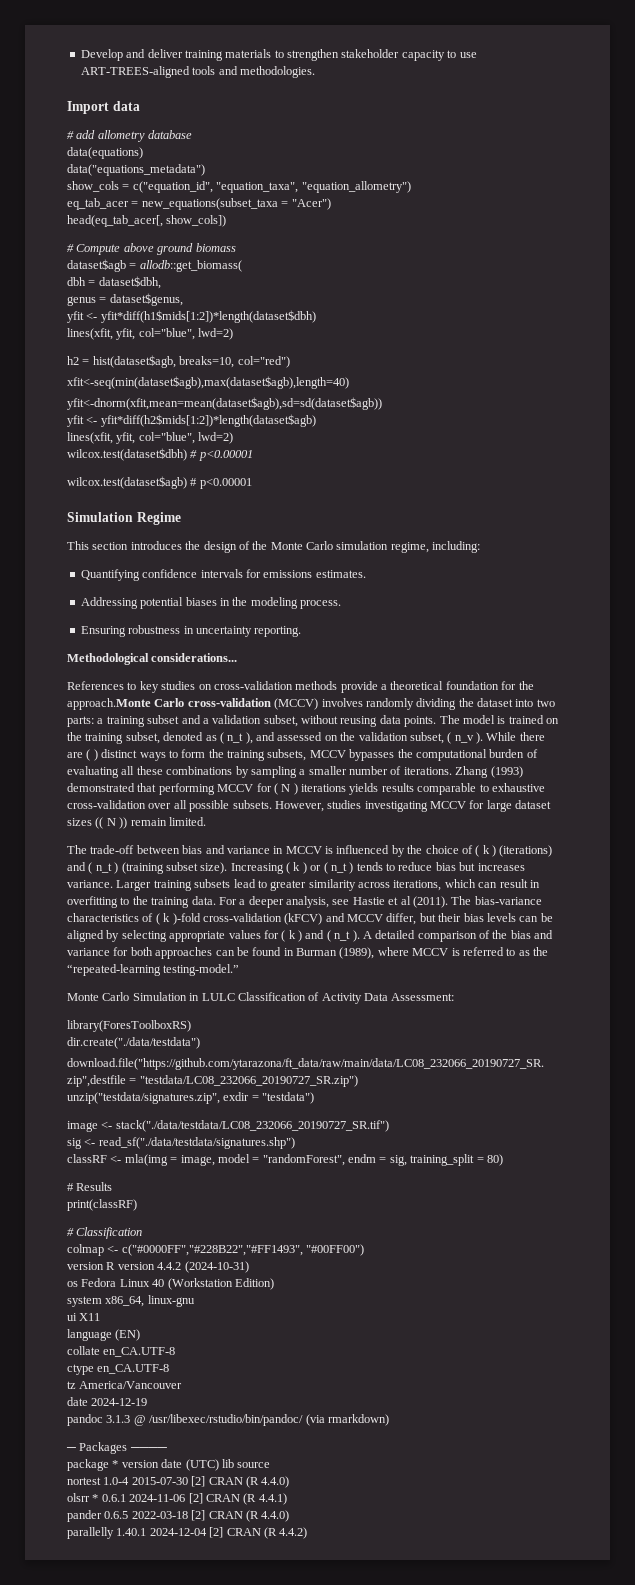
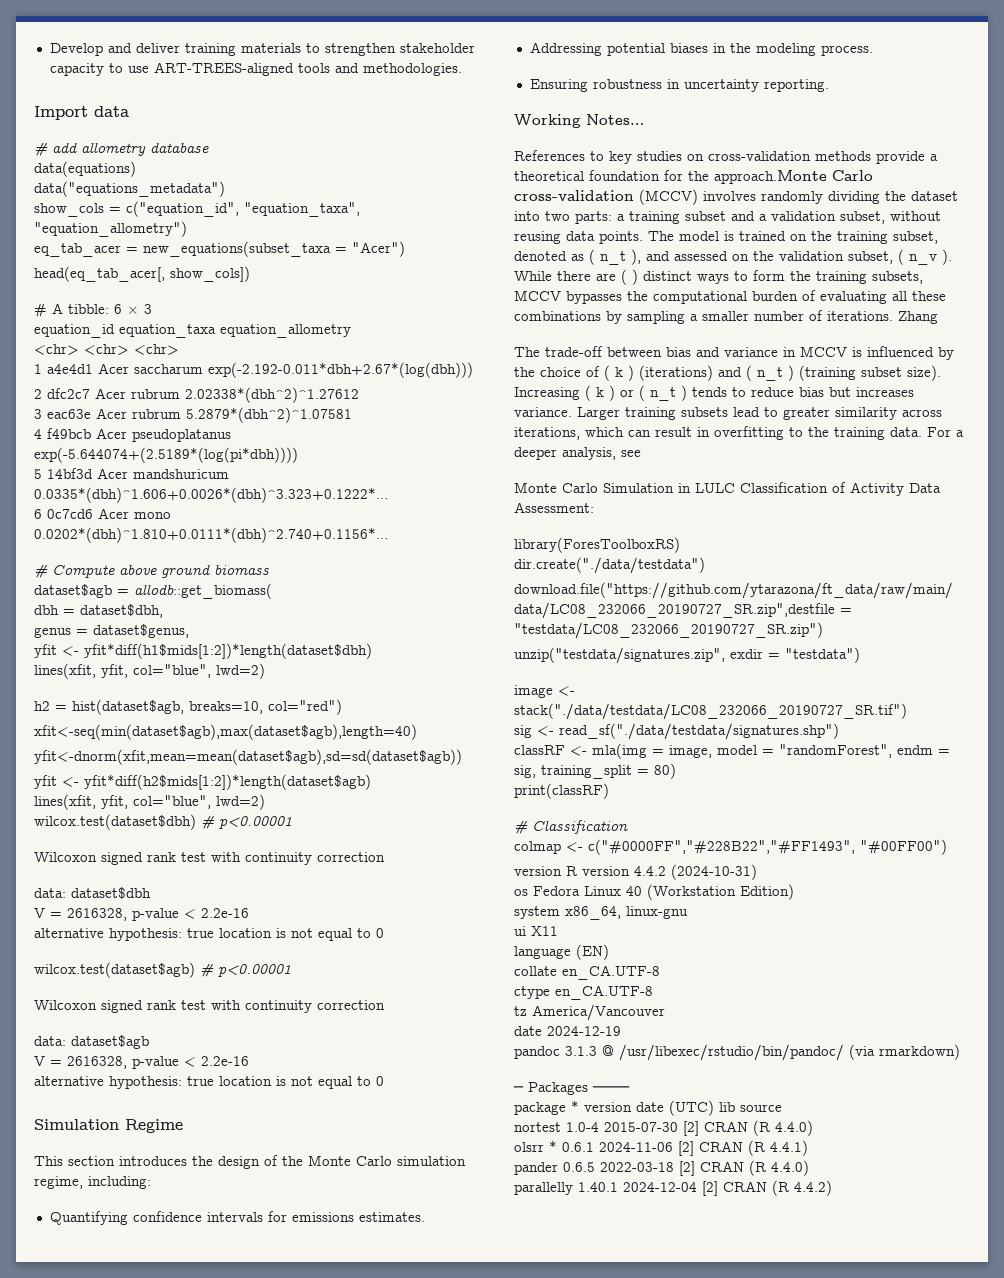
+ # A tibble: 6 × 3
+ equation_id equation_taxa equation_allometry
+ <chr> <chr> <chr>
+ 1 a4e4d1 Acer saccharum exp(-2.192-0.011*dbh+2.67*(log(dbh)))
+ 2 dfc2c7 Acer rubrum 2.02338*(dbh^2)^1.27612
+ 3 eac63e Acer rubrum 5.2879*(dbh^2)^1.07581
+ 4 f49bcb Acer pseudoplatanus exp(-5.644074+(2.5189*(log(pi*dbh))))
+ 5 14bf3d Acer mandshuricum 0.0335*(dbh)^1.606+0.0026*(dbh)^3.323+0.1222*…
+ 6 0c7cd6 Acer mono 0.0202*(dbh)^1.810+0.0111*(dbh)^2.740+0.1156*…
  wilcox.test(dataset$dbh) # p<0.00001
+ Wilcoxon signed rank test with continuity correction
+ data: dataset$dbh
+ V = 2616328, p-value < 2.2e-16
+ alternative hypothesis: true location is not equal to 0
  wilcox.test(dataset$agb) # p<0.00001
+ Wilcoxon signed rank test with continuity correction
+ data: dataset$agb
+ V = 2616328, p-value < 2.2e-16
+ alternative hypothesis: true location is not equal to 0
- Methodological considerations...
+ Working Notes…
- Zhang (1993) demonstrated that performing MCCV for ( N ) iterations yields results comparable to exhaustive cross-validation over all possible subsets. However, studies investigating MCCV for large dataset sizes (( N )) remain limited.
+ Zhang
- For a deeper analysis, see Hastie et al (2011). The bias-variance characteristics of ( k )-fold cross-validation (kFCV) and MCCV differ, but their bias levels can be aligned by selecting appropriate values for ( k ) and ( n_t ). A detailed comparison of the bias and variance for both approaches can be found in Burman (1989), where MCCV is referred to as the “repeated-learning testing-model.”
+ For a deeper analysis, see
- # Results

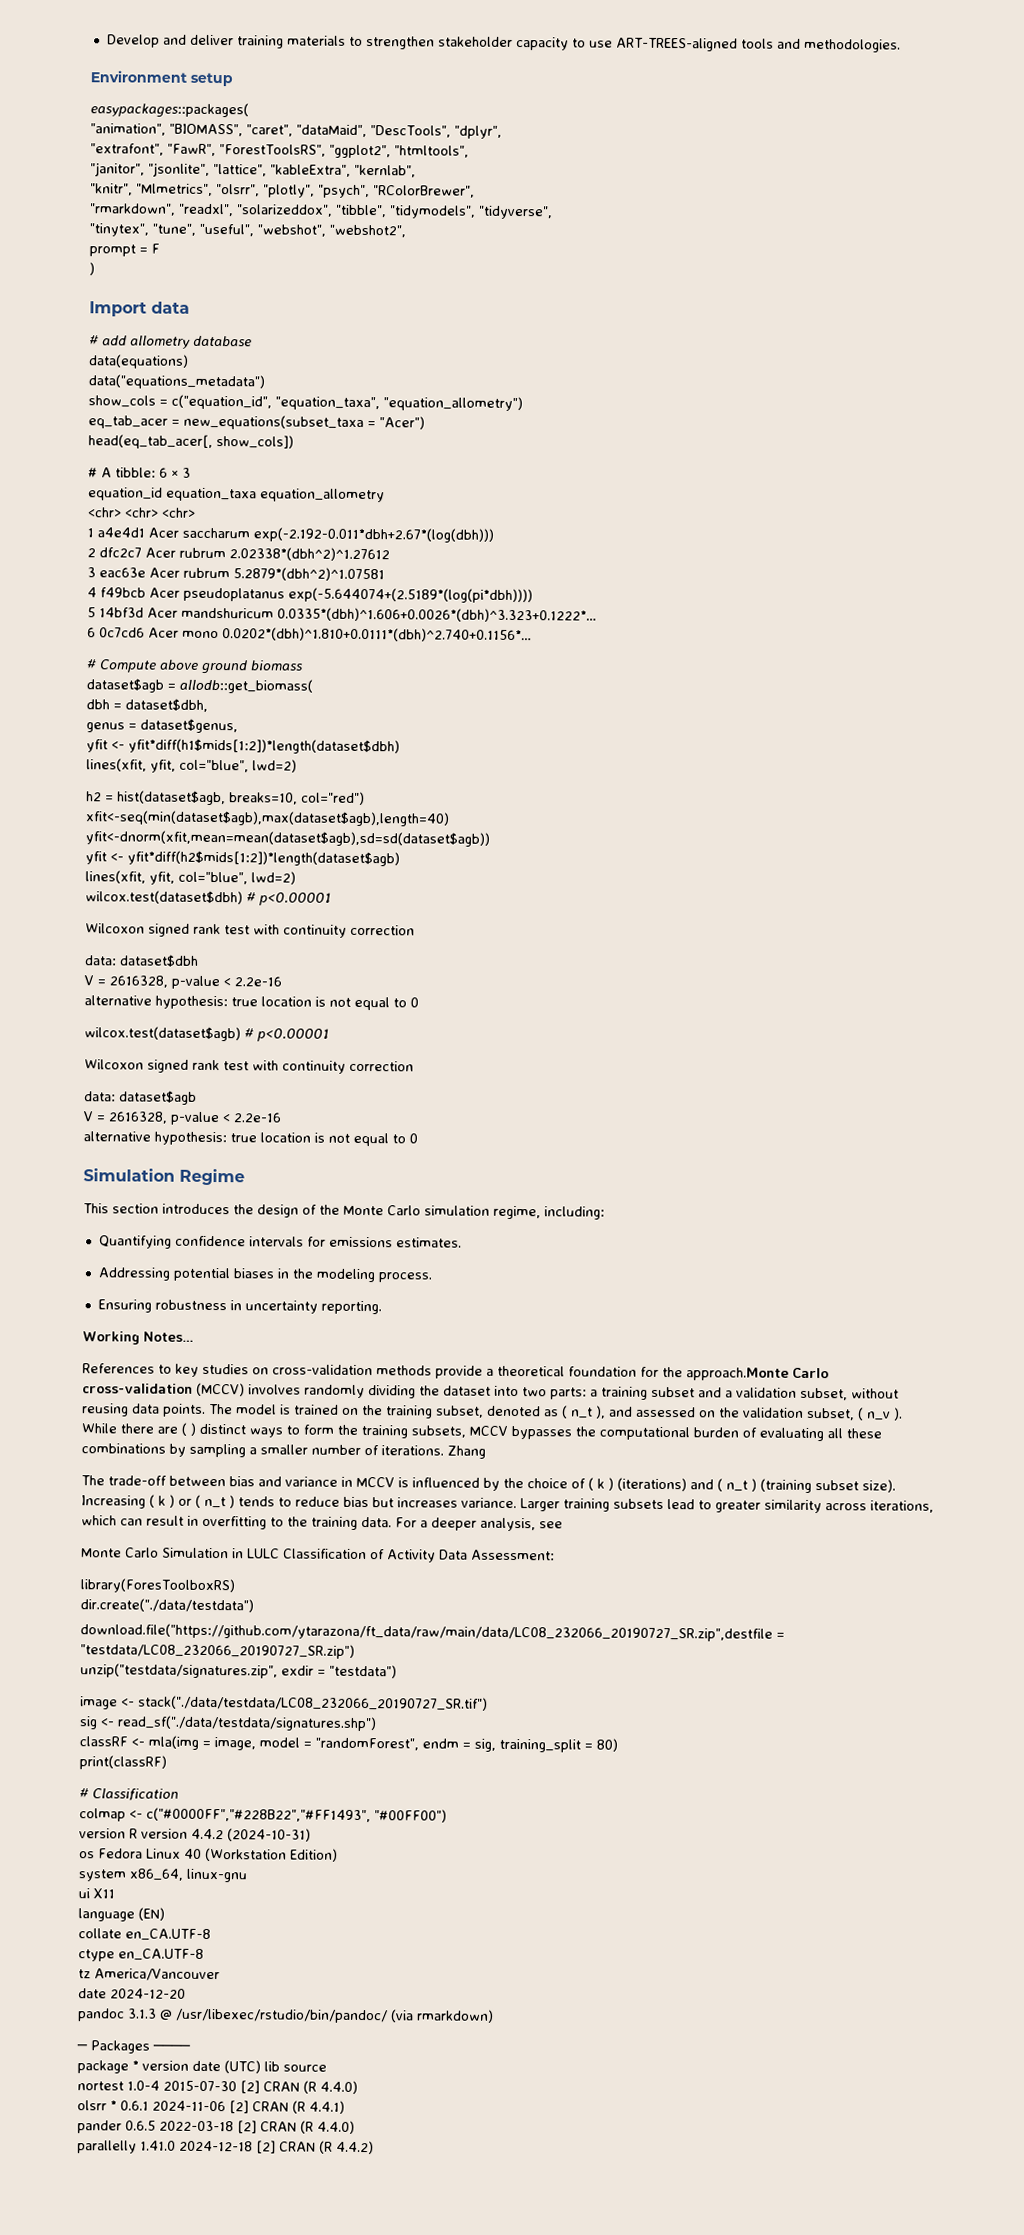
+ Environment setup
+ easypackages::packages(
+ "animation", "BIOMASS", "caret", "dataMaid", "DescTools", "dplyr",
+ "extrafont", "FawR", "ForestToolsRS", "ggplot2", "htmltools",
+ "janitor", "jsonlite", "lattice", "kableExtra", "kernlab",
+ "knitr", "Mlmetrics", "olsrr", "plotly", "psych", "RColorBrewer",
+ "rmarkdown", "readxl", "solarizeddox", "tibble", "tidymodels", "tidyverse",
+ "tinytex", "tune", "useful", "webshot", "webshot2",
+ prompt = F
+ )
- date 2024-12-19
+ date 2024-12-20
- parallelly 1.40.1 2024-12-04 [2] CRAN (R 4.4.2)
+ parallelly 1.41.0 2024-12-18 [2] CRAN (R 4.4.2)

